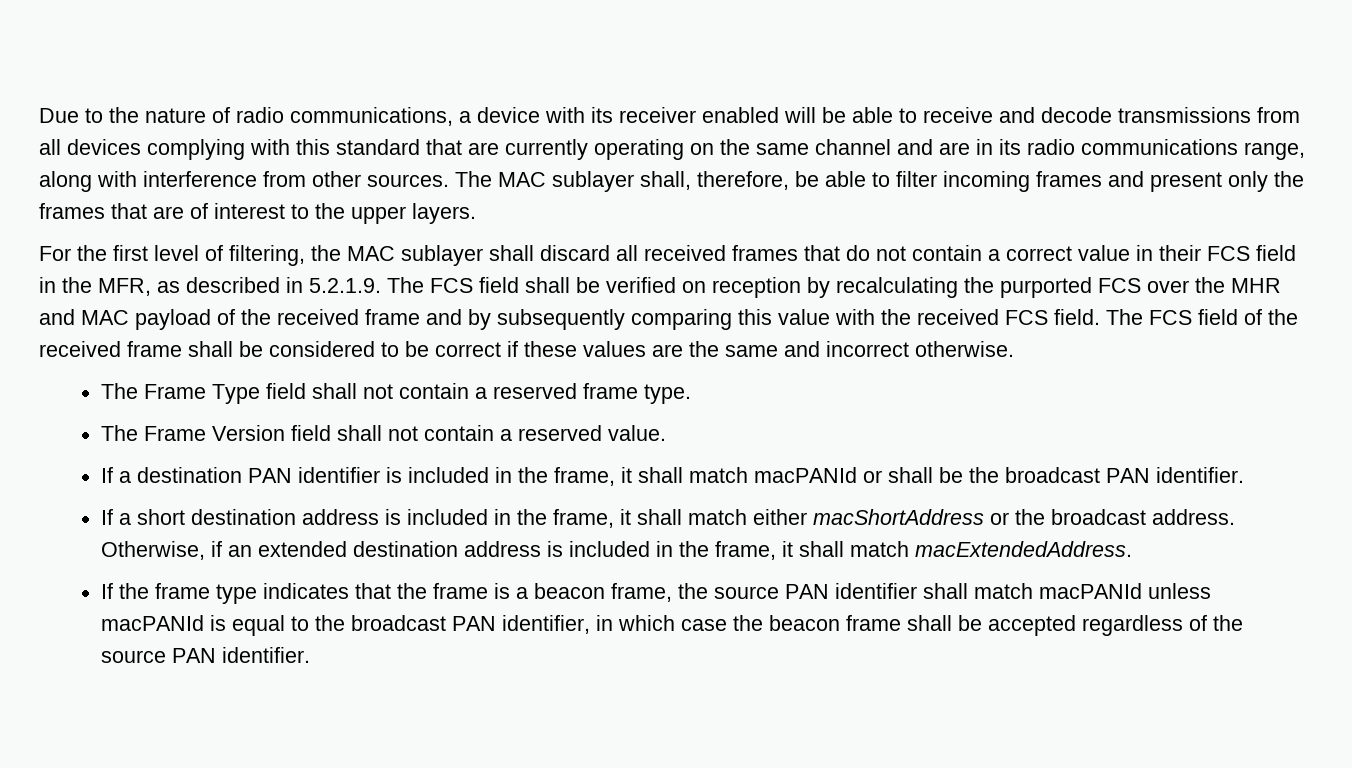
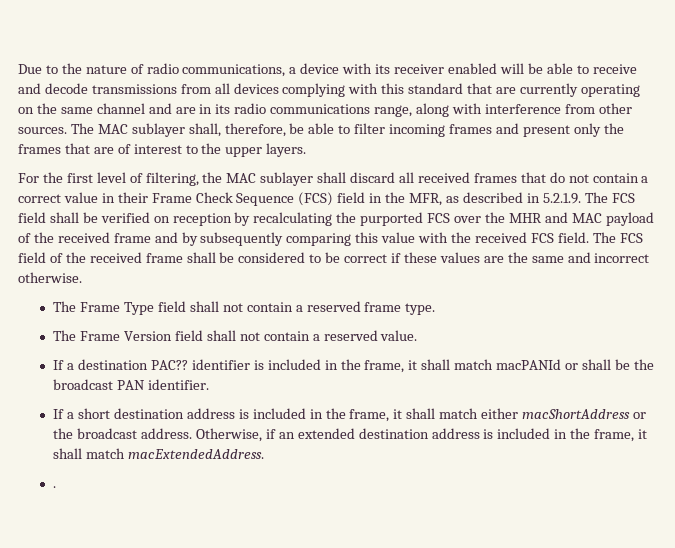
- For the first level of filtering, the MAC sublayer shall discard all received frames that do not contain a correct value in their FCS field in the MFR, as described in 5.2.1.9. The FCS field shall be verified on reception by recalculating the purported FCS over the MHR and MAC payload of the received frame and by subsequently comparing this value with the received FCS field.
+ For the first level of filtering, the MAC sublayer shall discard all received frames that do not contain a correct value in their Frame Check Sequence (FCS) field in the MFR, as described in 5.2.1.9. The FCS field shall be verified on reception by recalculating the purported FCS over the MHR and MAC payload of the received frame and by subsequently comparing this value with the received FCS field.
- If a destination PAN identifier is included in the frame, it shall match macPANId or shall be the broadcast PAN identifier.
+ If a destination PAC?? identifier is included in the frame, it shall match macPANId or shall be the broadcast PAN identifier.
- If the frame type indicates that the frame is a beacon frame, the source PAN identifier shall match macPANId unless macPANId is equal to the broadcast PAN identifier, in which case the beacon frame shall be accepted regardless of the source PAN identifier.
+ .

